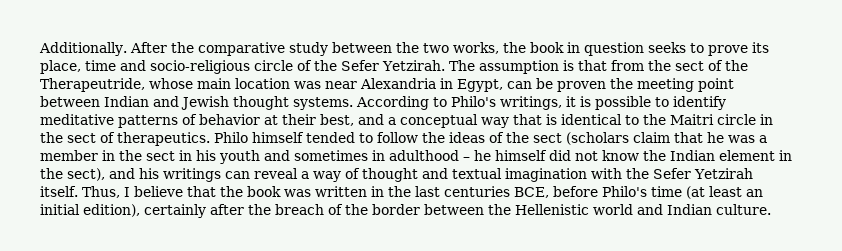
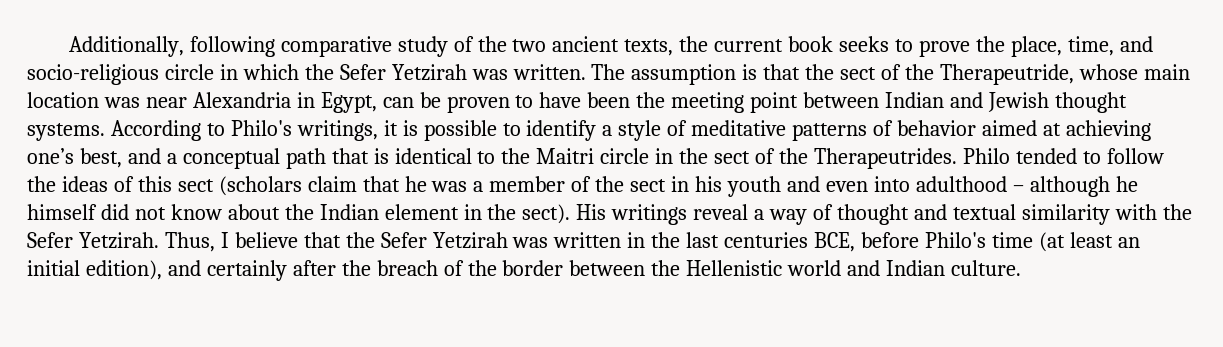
- Additionally. After the comparative study between the two works, the book in question seeks to prove its place, time and socio-religious circle of the Sefer Yetzirah.
+ Additionally, following comparative study of the two ancient texts, the current book seeks to prove the place, time, and socio-religious circle in which the Sefer Yetzirah was written.
- The assumption is that from the sect of the Therapeutride, whose main location was near Alexandria in Egypt, can be proven the meeting point between Indian and Jewish thought systems.
+ The assumption is that the sect of the Therapeutride, whose main location was near Alexandria in Egypt, can be proven to have been the meeting point between Indian and Jewish thought systems.
- According to Philo's writings, it is possible to identify meditative patterns of behavior at their best, and a conceptual way that is identical to the Maitri circle in the sect of therapeutics. Philo himself tended to follow the ideas of the sect (scholars claim that he was a member in the sect in his youth and sometimes in adulthood – he himself did not know the Indian element in the sect), and his writings can reveal a way of thought and textual imagination with the Sefer Yetzirah itself.
+ According to Philo's writings, it is possible to identify a style of meditative patterns of behavior aimed at achieving one’s best, and a conceptual path that is identical to the Maitri circle in the sect of the Therapeutrides. Philo tended to follow the ideas of this sect (scholars claim that he was a member of the sect in his youth and even into adulthood – although he himself did not know about the Indian element in the sect). His writings reveal a way of thought and textual similarity with the Sefer Yetzirah.
- Thus, I believe that the book was written in the last centuries BCE, before Philo's time (at least an initial edition), certainly after the breach of the border between the Hellenistic world and Indian culture.
+ Thus, I believe that the Sefer Yetzirah was written in the last centuries BCE, before Philo's time (at least an initial edition), and certainly after the breach of the border between the Hellenistic world and Indian culture.

